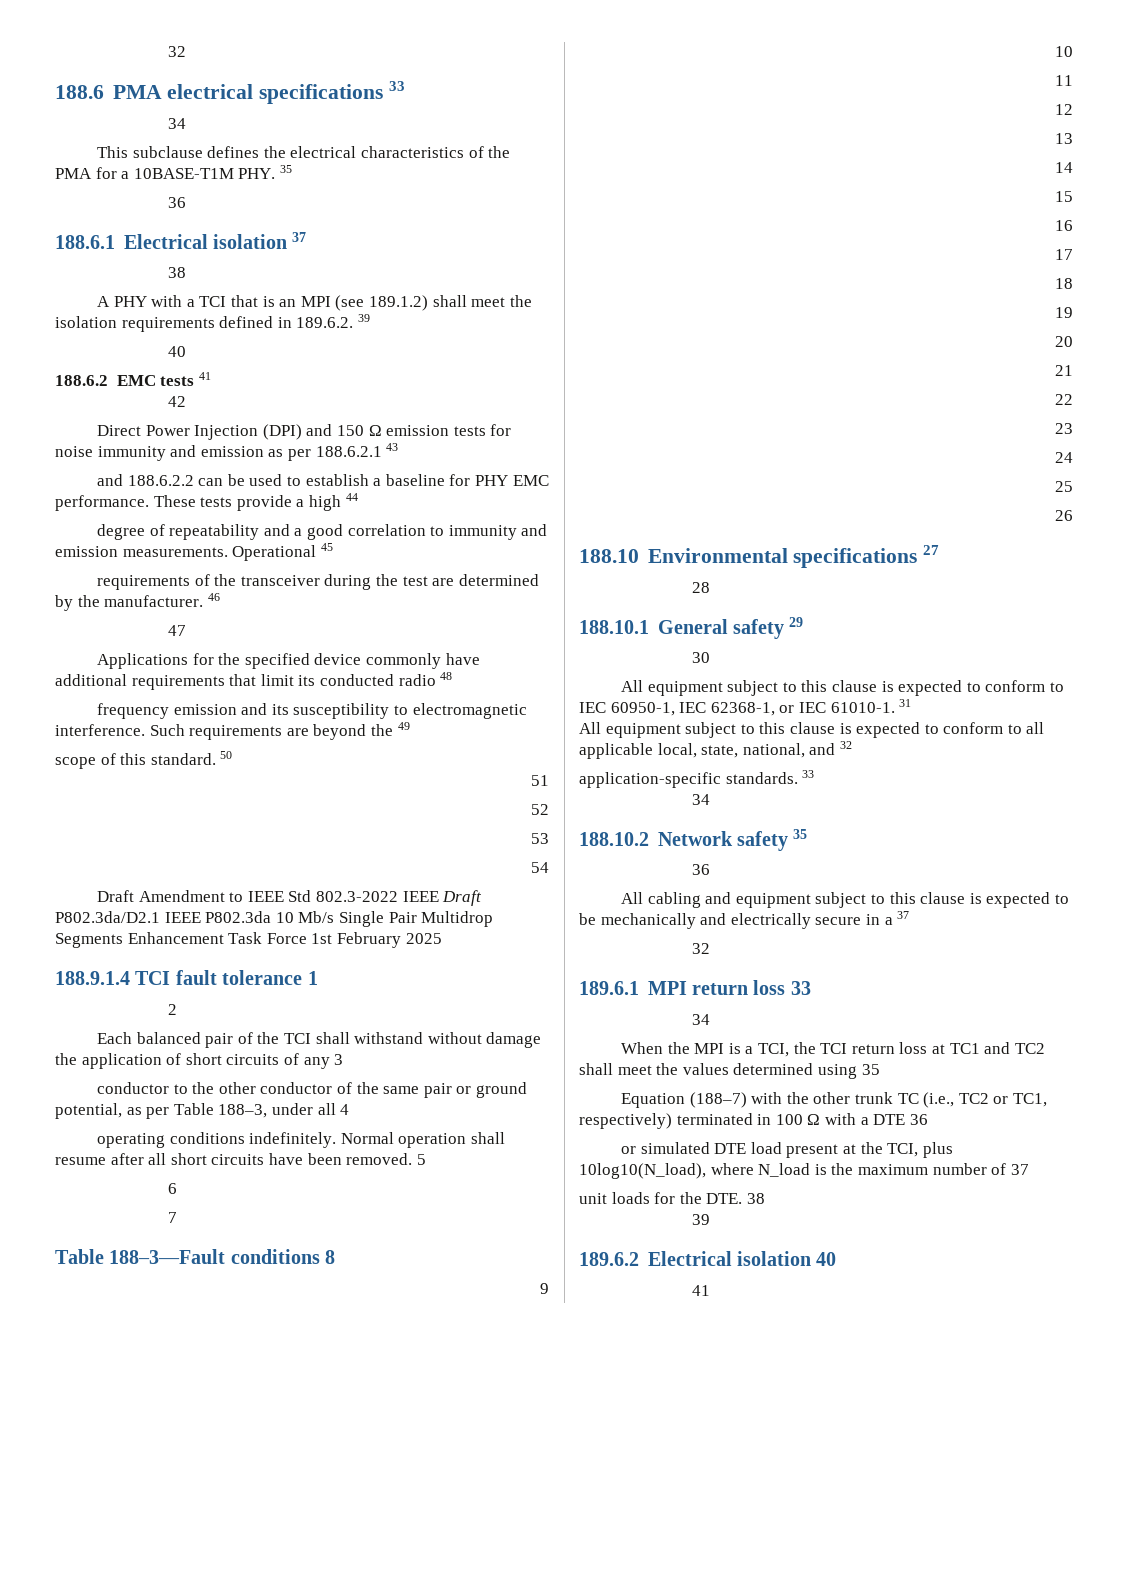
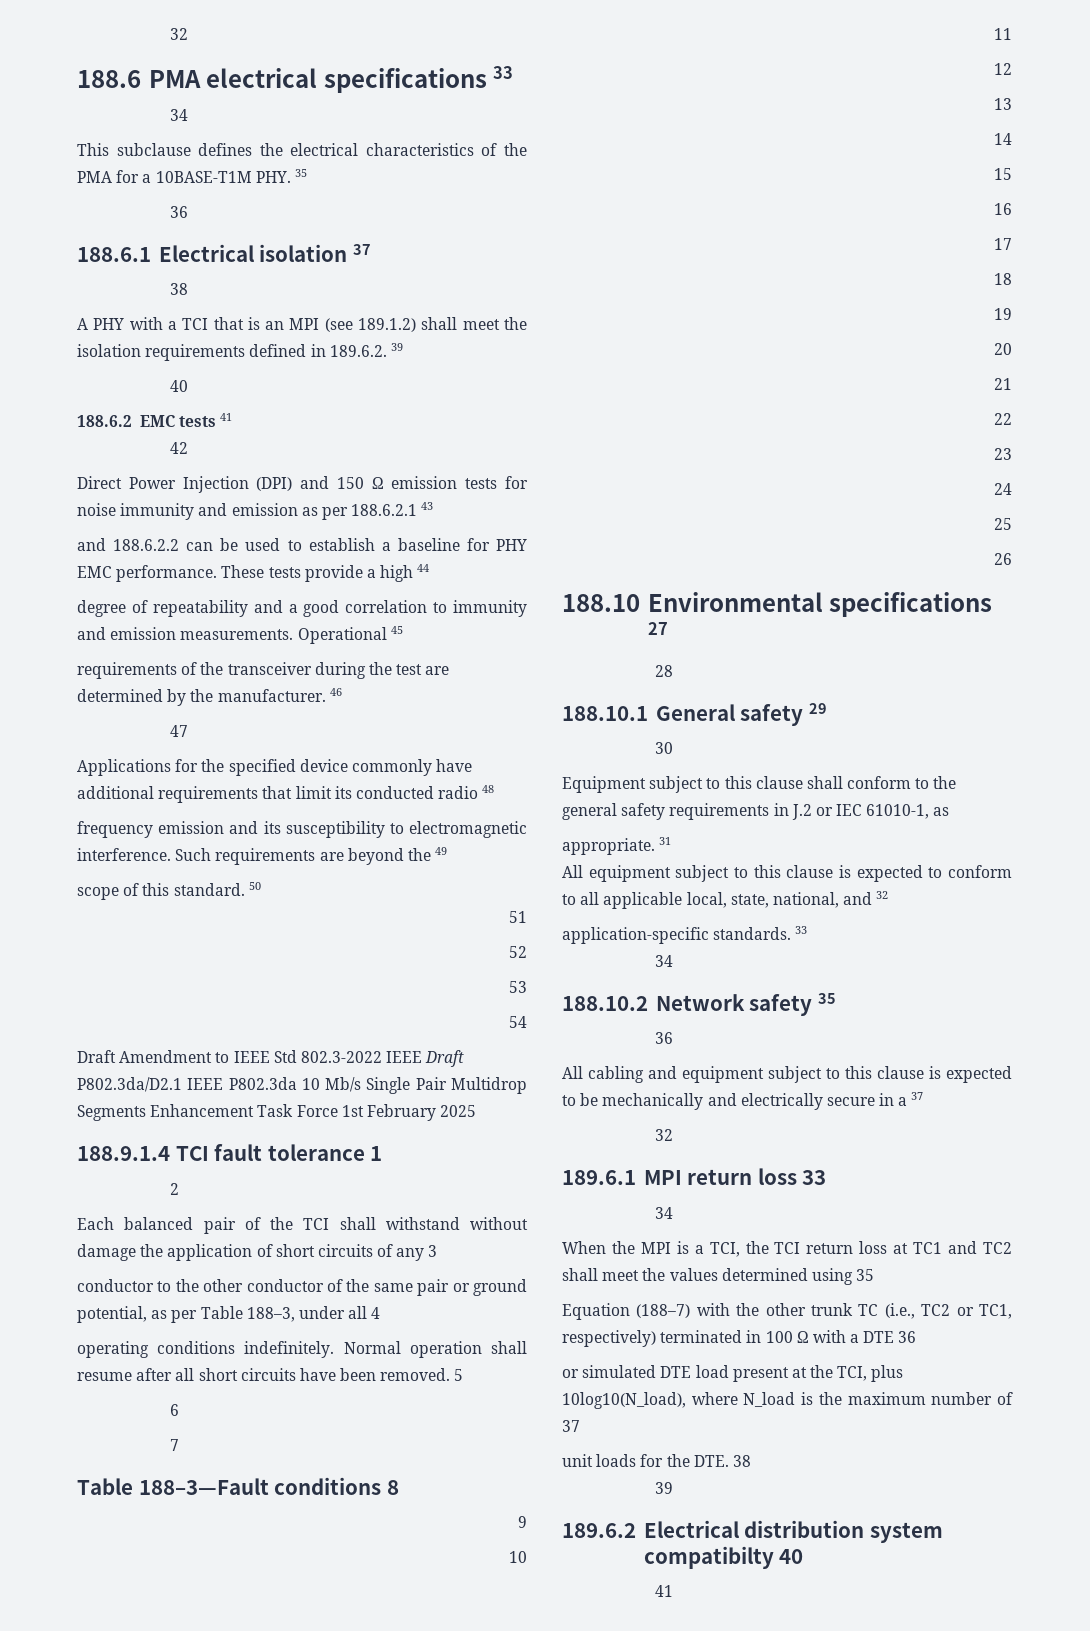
- All equipment subject to this clause is expected to conform to IEC 60950-1, IEC 62368-1, or IEC 61010-1.
+ Equipment subject to this clause shall conform to the general safety requirements in J.2 or IEC 61010-1, as
+ appropriate.
- 189.6.2 Electrical isolation 40
+ 189.6.2 Electrical distribution system compatibilty 40

